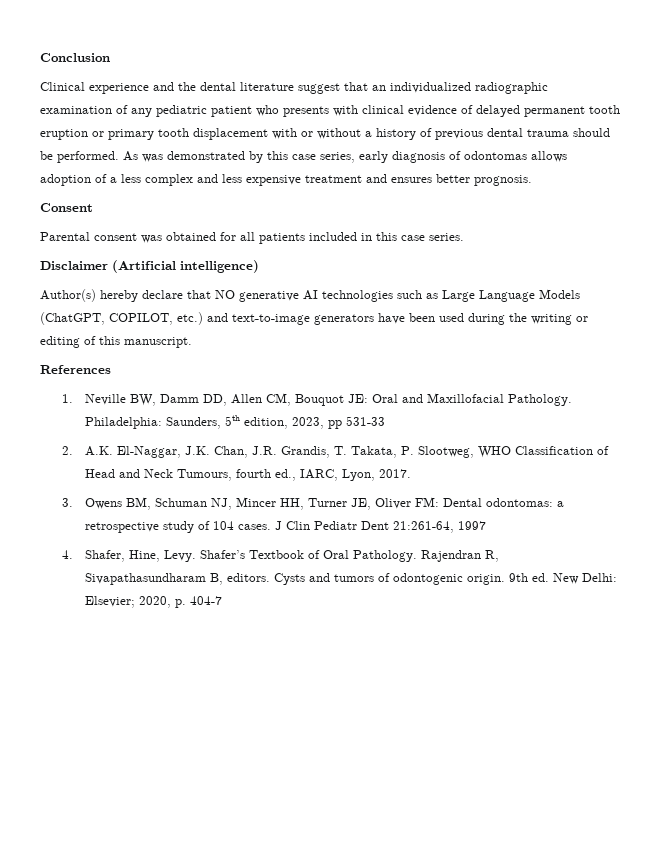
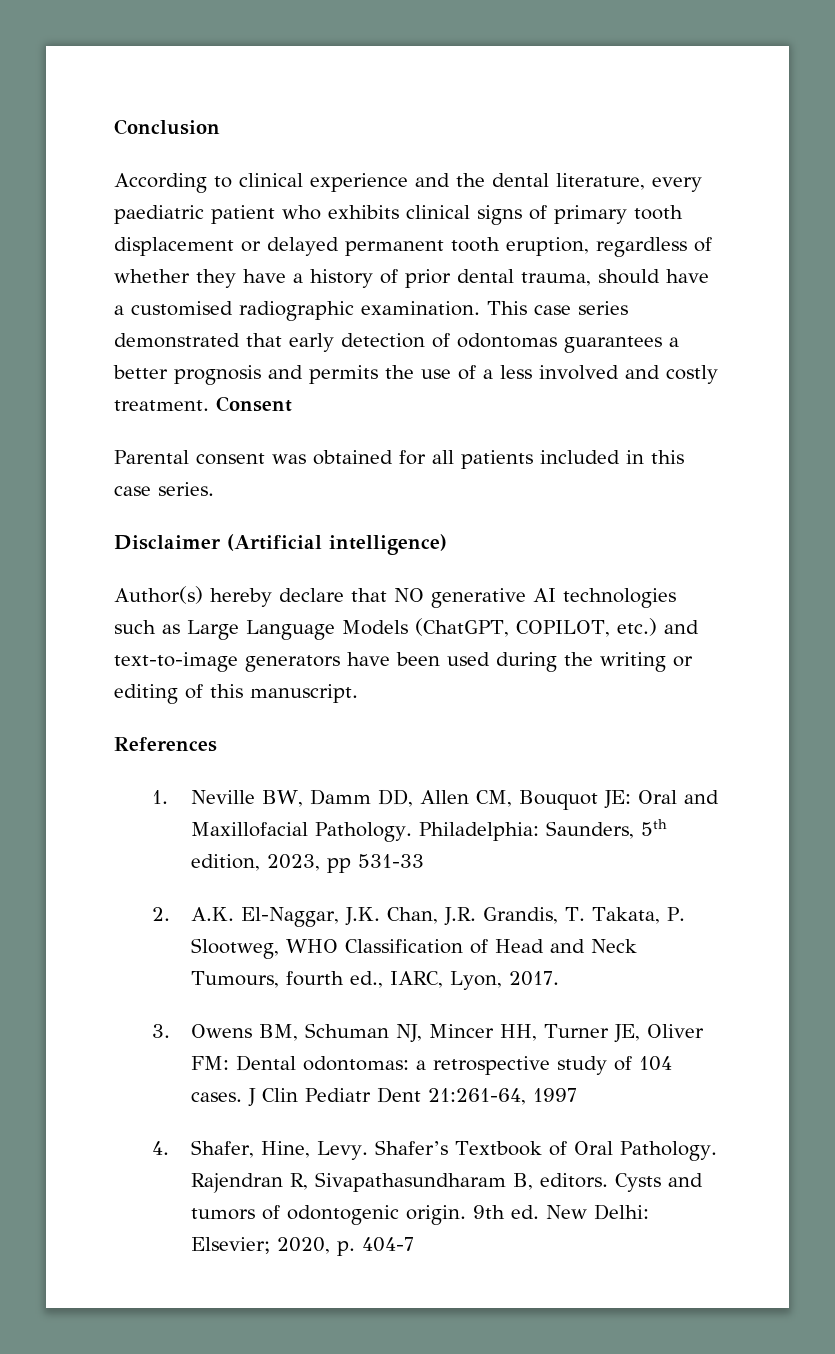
- Clinical experience and the dental literature suggest that an individualized radiographic examination of any pediatric patient who presents with clinical evidence of delayed permanent tooth eruption or primary tooth displacement with or without a history of previous dental trauma should be performed. As was demonstrated by this case series, early diagnosis of odontomas allows adoption of a less complex and less expensive treatment and ensures better prognosis.
- Consent
+ According to clinical experience and the dental literature, every paediatric patient who exhibits clinical signs of primary tooth displacement or delayed permanent tooth eruption, regardless of whether they have a history of prior dental trauma, should have a customised radiographic examination. This case series demonstrated that early detection of odontomas guarantees a better prognosis and permits the use of a less involved and costly treatment. Consent

